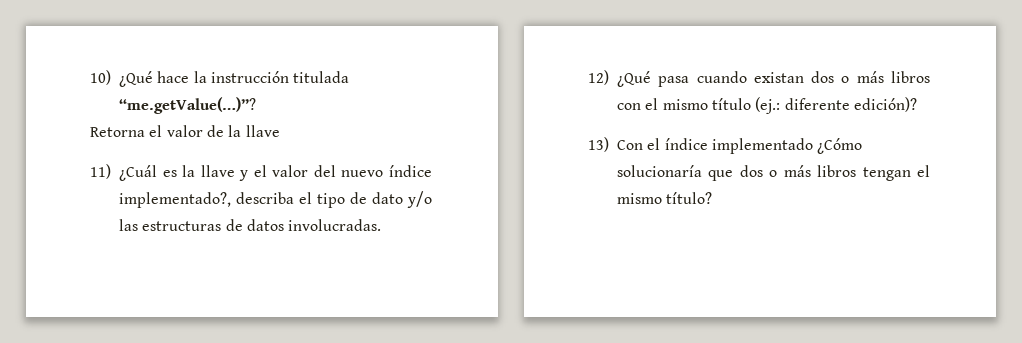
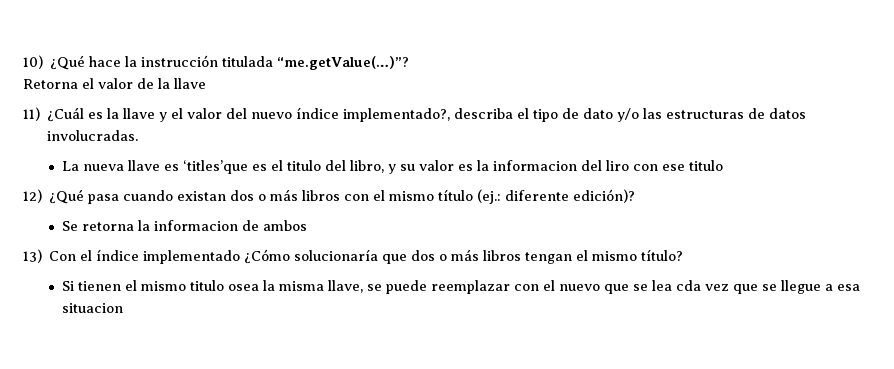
+ La nueva llave es ‘titles’que es el titulo del libro, y su valor es la informacion del liro con ese titulo
+ Se retorna la informacion de ambos
+ Si tienen el mismo titulo osea la misma llave, se puede reemplazar con el nuevo que se lea cda vez que se llegue a esa situacion

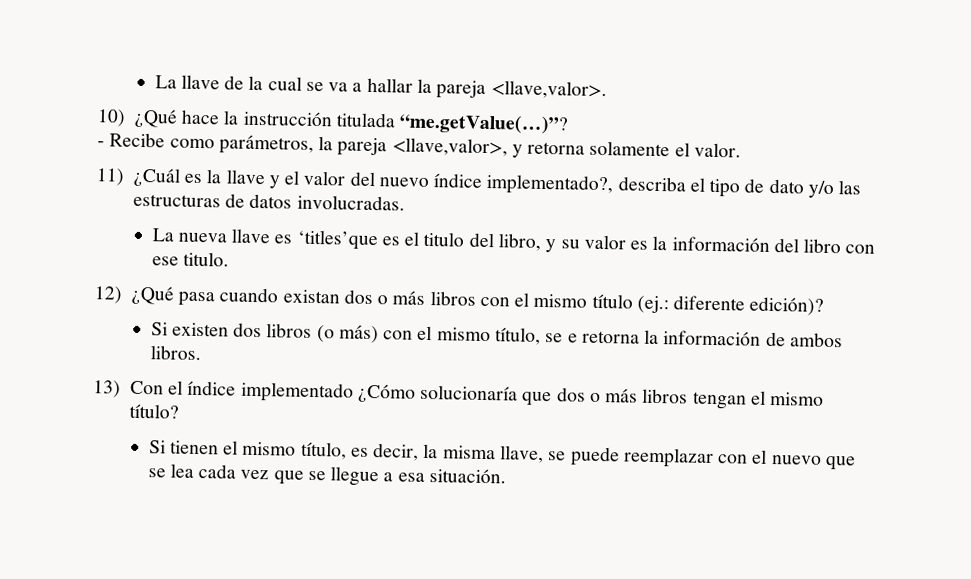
+ La llave de la cual se va a hallar la pareja <llave,valor>.
- Retorna el valor de la llave
+ - Recibe como parámetros, la pareja <llave,valor>, y retorna solamente el valor.
- La nueva llave es ‘titles’que es el titulo del libro, y su valor es la informacion del liro con ese titulo
+ La nueva llave es ‘titles’que es el titulo del libro, y su valor es la información del libro con ese titulo.
- Se retorna la informacion de ambos
+ Si existen dos libros (o más) con el mismo título, se e retorna la información de ambos libros.
- Si tienen el mismo titulo osea la misma llave, se puede reemplazar con el nuevo que se lea cda vez que se llegue a esa situacion
+ Si tienen el mismo título, es decir, la misma llave, se puede reemplazar con el nuevo que se lea cada vez que se llegue a esa situación.

